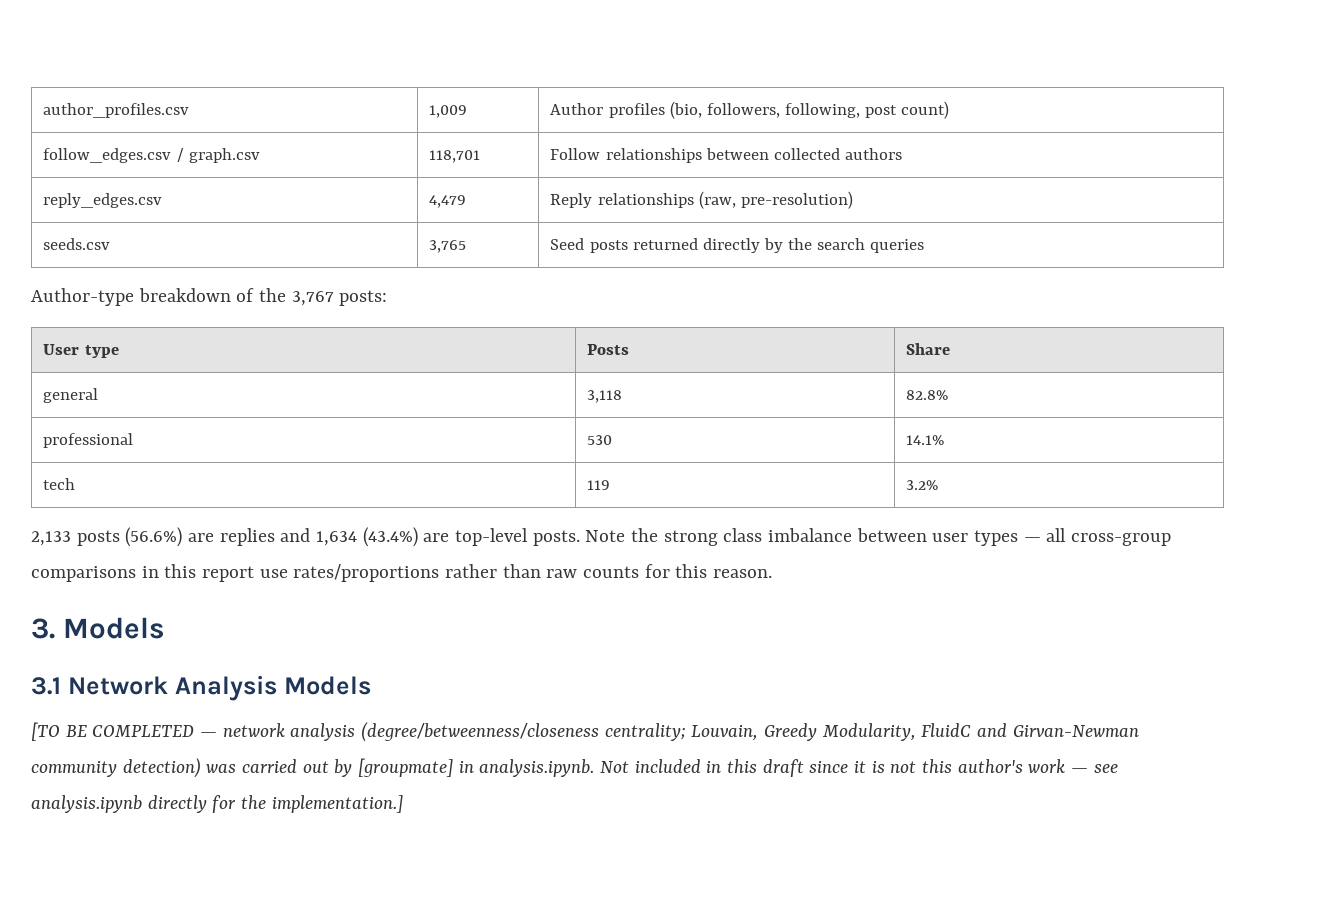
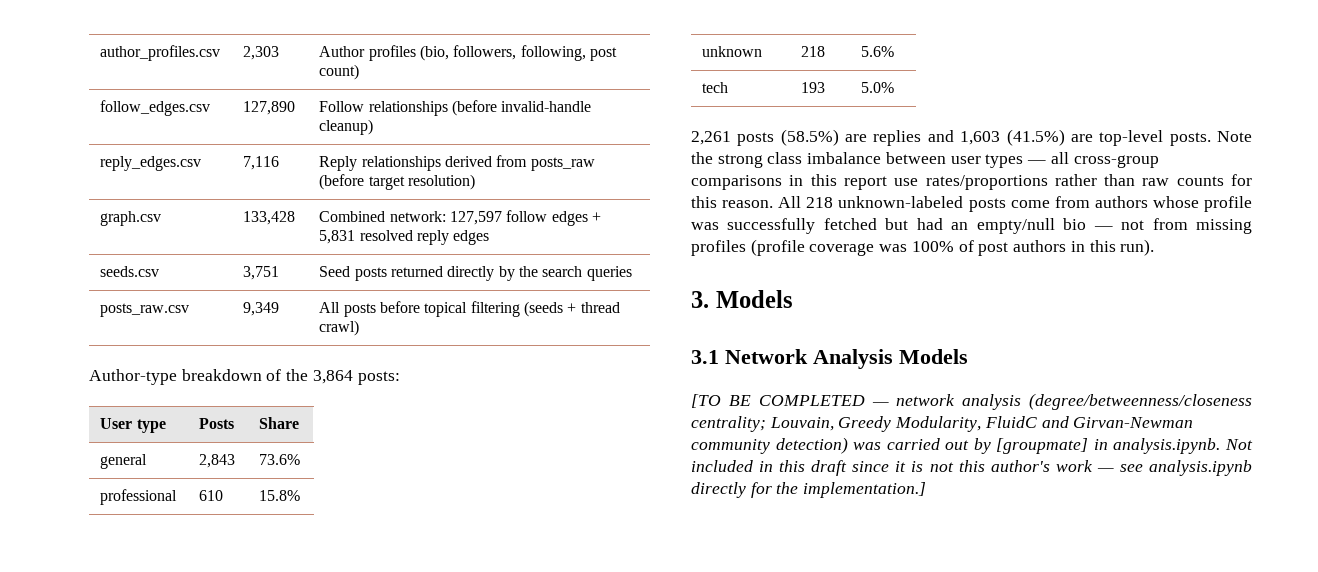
- author_profiles.csv | 1,009 | Author profiles (bio, followers, following, post count)
+ author_profiles.csv | 2,303 | Author profiles (bio, followers, following, post count)
- follow_edges.csv / graph.csv | 118,701 | Follow relationships between collected authors
+ follow_edges.csv | 127,890 | Follow relationships (before invalid-handle cleanup)
- reply_edges.csv | 4,479 | Reply relationships (raw, pre-resolution)
+ reply_edges.csv | 7,116 | Reply relationships derived from posts_raw (before target resolution)
+ graph.csv | 133,428 | Combined network: 127,597 follow edges + 5,831 resolved reply edges
- seeds.csv | 3,765 | Seed posts returned directly by the search queries
+ seeds.csv | 3,751 | Seed posts returned directly by the search queries
+ posts_raw.csv | 9,349 | All posts before topical filtering (seeds + thread crawl)
- Author-type breakdown of the 3,767 posts:
+ Author-type breakdown of the 3,864 posts:
- general | 3,118 | 82.8%
+ general | 2,843 | 73.6%
- professional | 530 | 14.1%
- tech | 119 | 3.2%
- 2,133 posts (56.6%) are replies and 1,634 (43.4%) are top-level posts.
+ professional | 610 | 15.8%
+ unknown | 218 | 5.6%
+ tech | 193 | 5.0%
+ 2,261 posts (58.5%) are replies and 1,603 (41.5%) are top-level posts.
+ All 218 unknown-labeled posts come from authors whose profile was successfully fetched but had an empty/null bio — not from missing profiles (profile coverage was 100% of post authors in this run).

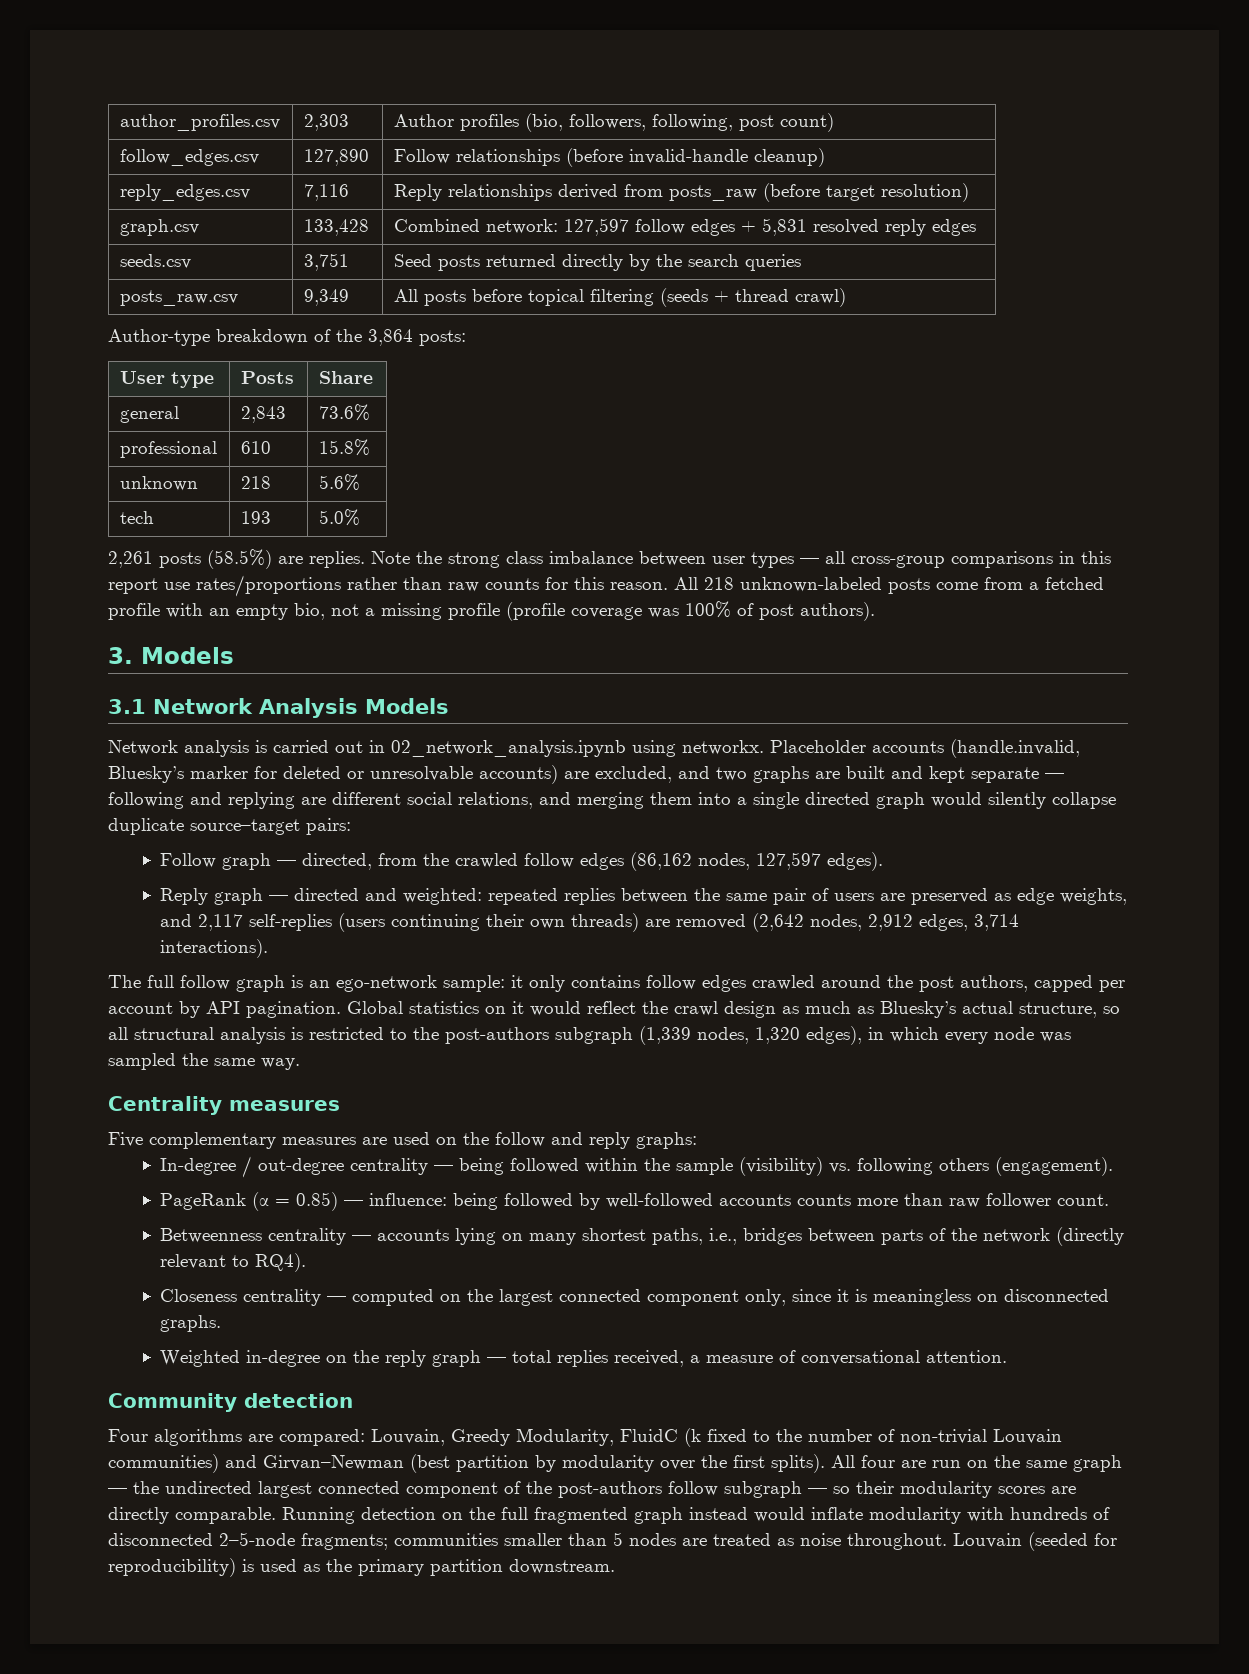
- 2,261 posts (58.5%) are replies and 1,603 (41.5%) are top-level posts.
+ 2,261 posts (58.5%) are replies.
- All 218 unknown-labeled posts come from authors whose profile was successfully fetched but had an empty/null bio — not from missing profiles (profile coverage was 100% of post authors in this run).
+ All 218 unknown-labeled posts come from a fetched profile with an empty bio, not a missing profile (profile coverage was 100% of post authors).
- [TO BE COMPLETED — network analysis (degree/betweenness/closeness centrality; Louvain, Greedy Modularity, FluidC and Girvan-Newman community detection) was carried out by [groupmate] in analysis.ipynb. Not included in this draft since it is not this author's work — see analysis.ipynb directly for the implementation.]
+ Network analysis is carried out in 02_network_analysis.ipynb using networkx. Placeholder accounts (handle.invalid, Bluesky’s marker for deleted or unresolvable accounts) are excluded, and two graphs are built and kept separate — following and replying are different social relations, and merging them into a single directed graph would silently collapse duplicate source–target pairs:
+ Follow graph — directed, from the crawled follow edges (86,162 nodes, 127,597 edges).
+ Reply graph — directed and weighted: repeated replies between the same pair of users are preserved as edge weights, and 2,117 self-replies (users continuing their own threads) are removed (2,642 nodes, 2,912 edges, 3,714 interactions).
+ The full follow graph is an ego-network sample: it only contains follow edges crawled around the post authors, capped per account by API pagination. Global statistics on it would reflect the crawl design as much as Bluesky’s actual structure, so all structural analysis is restricted to the post-authors subgraph (1,339 nodes, 1,320 edges), in which every node was sampled the same way.
+ Centrality measures
+ Five complementary measures are used on the follow and reply graphs:
+ In-degree / out-degree centrality — being followed within the sample (visibility) vs. following others (engagement).
+ PageRank (α = 0.85) — influence: being followed by well-followed accounts counts more than raw follower count.
+ Betweenness centrality — accounts lying on many shortest paths, i.e., bridges between parts of the network (directly relevant to RQ4).
+ Closeness centrality — computed on the largest connected component only, since it is meaningless on disconnected graphs.
+ Weighted in-degree on the reply graph — total replies received, a measure of conversational attention.
+ Community detection
+ Four algorithms are compared: Louvain, Greedy Modularity, FluidC (k fixed to the number of non-trivial Louvain communities) and Girvan–Newman (best partition by modularity over the first splits). All four are run on the same graph — the undirected largest connected component of the post-authors follow subgraph — so their modularity scores are directly comparable. Running detection on the full fragmented graph instead would inflate modularity with hundreds of disconnected 2–5-node fragments; communities smaller than 5 nodes are treated as noise throughout. Louvain (seeded for reproducibility) is used as the primary partition downstream.

